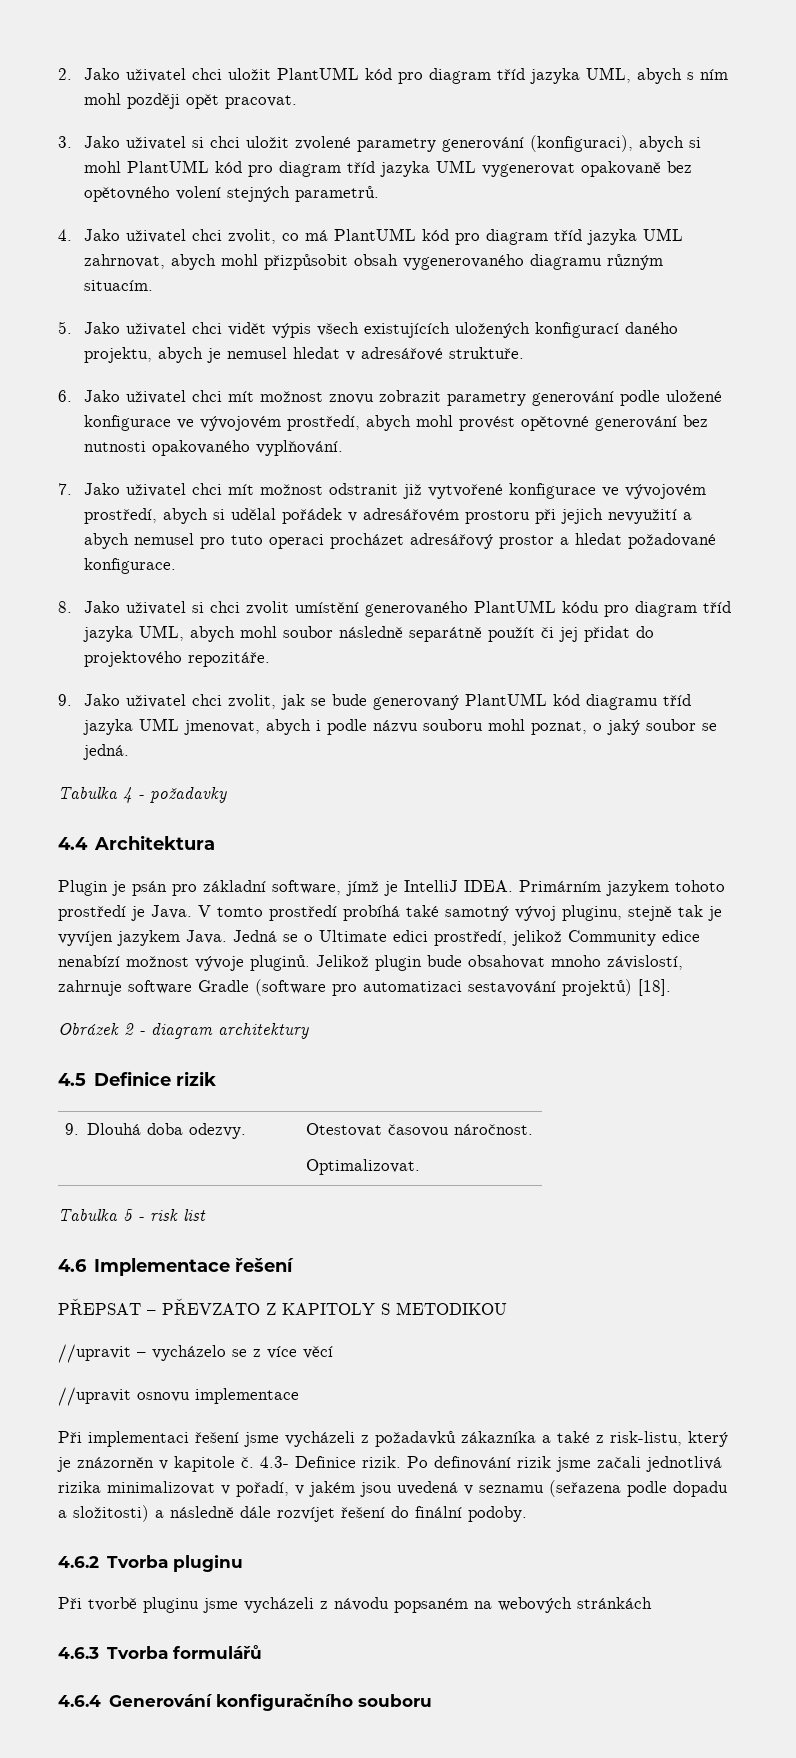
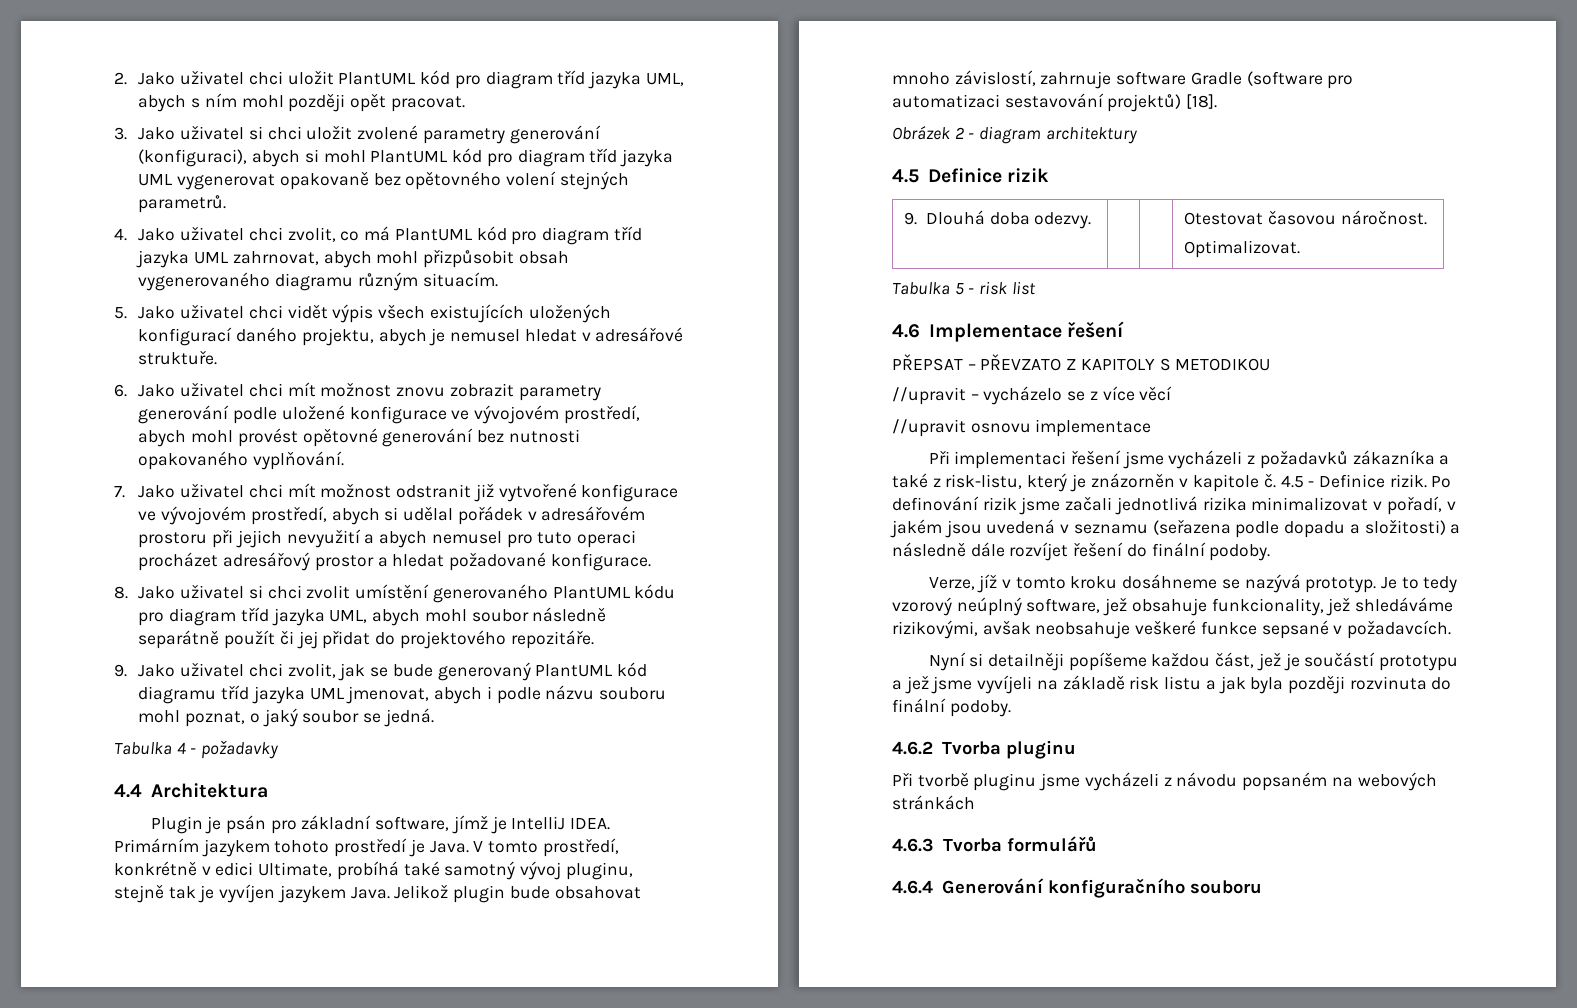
- V tomto prostředí probíhá také samotný vývoj pluginu, stejně tak je vyvíjen jazykem Java.
+ V tomto prostředí, konkrétně v edici Ultimate, probíhá také samotný vývoj pluginu, stejně tak je vyvíjen jazykem Java.
- Jedná se o Ultimate edici prostředí, jelikož Community edice nenabízí možnost vývoje pluginů.
- 4.3- Definice rizik.
+ 4.5 - Definice rizik.
+ Verze, jíž v tomto kroku dosáhneme se nazývá prototyp. Je to tedy vzorový neúplný software, jež obsahuje funkcionality, jež shledáváme rizikovými, avšak neobsahuje veškeré funkce sepsané v požadavcích.
+ Nyní si detailněji popíšeme každou část, jež je součástí prototypu a jež jsme vyvíjeli na základě risk listu a jak byla později rozvinuta do finální podoby.

